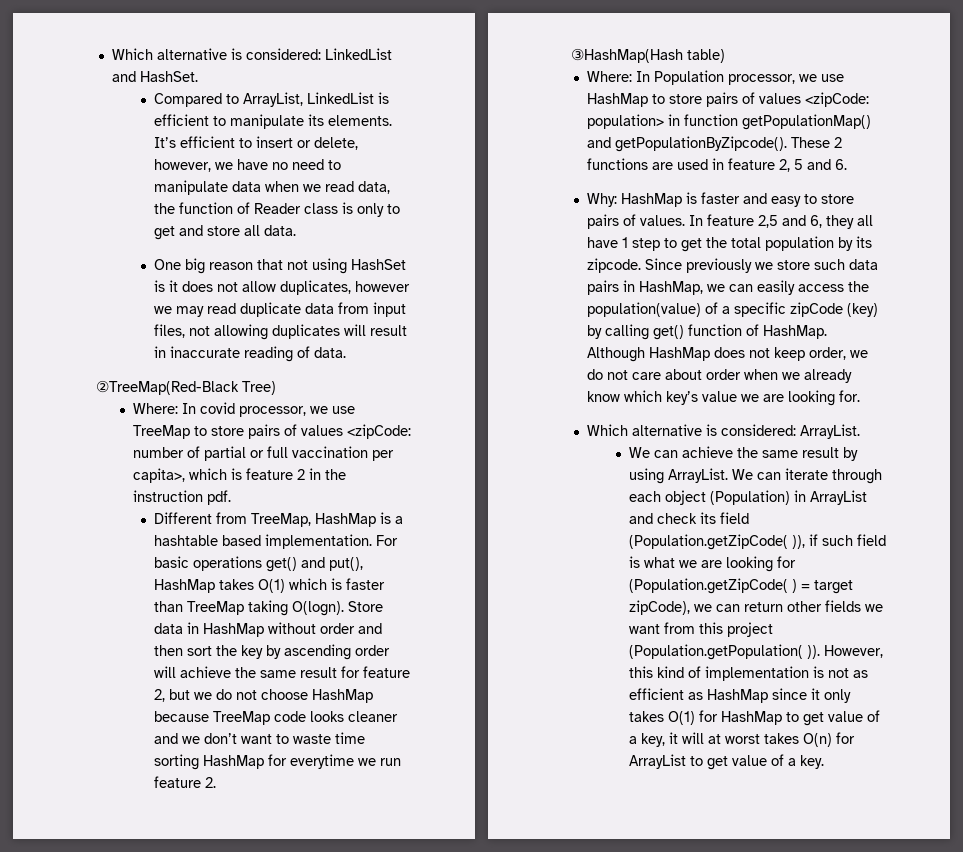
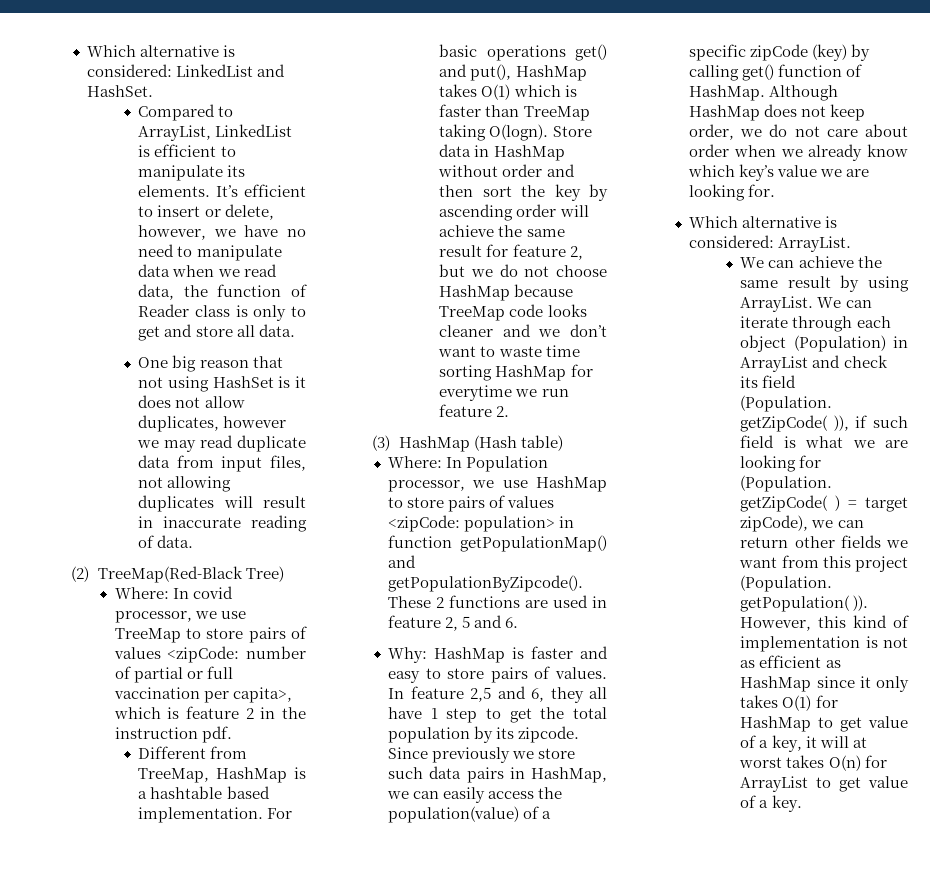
- ②TreeMap(Red-Black Tree)
+ (2) TreeMap(Red-Black Tree)
- ③HashMap(Hash table)
+ (3) HashMap (Hash table)

